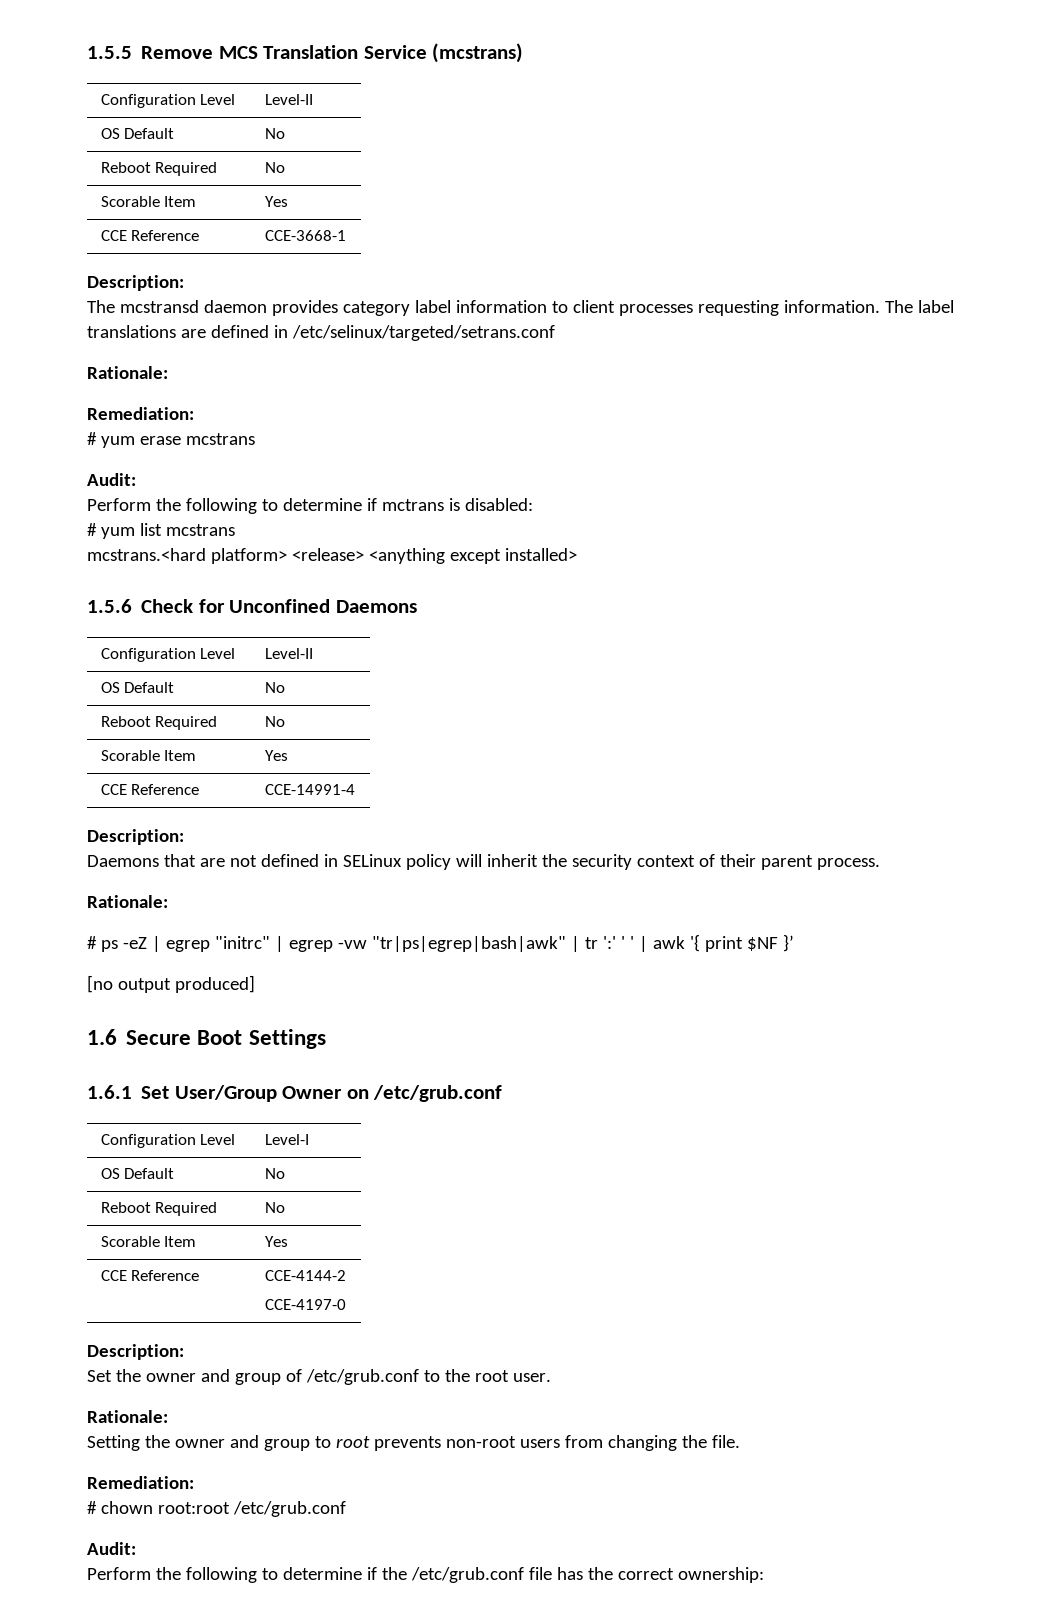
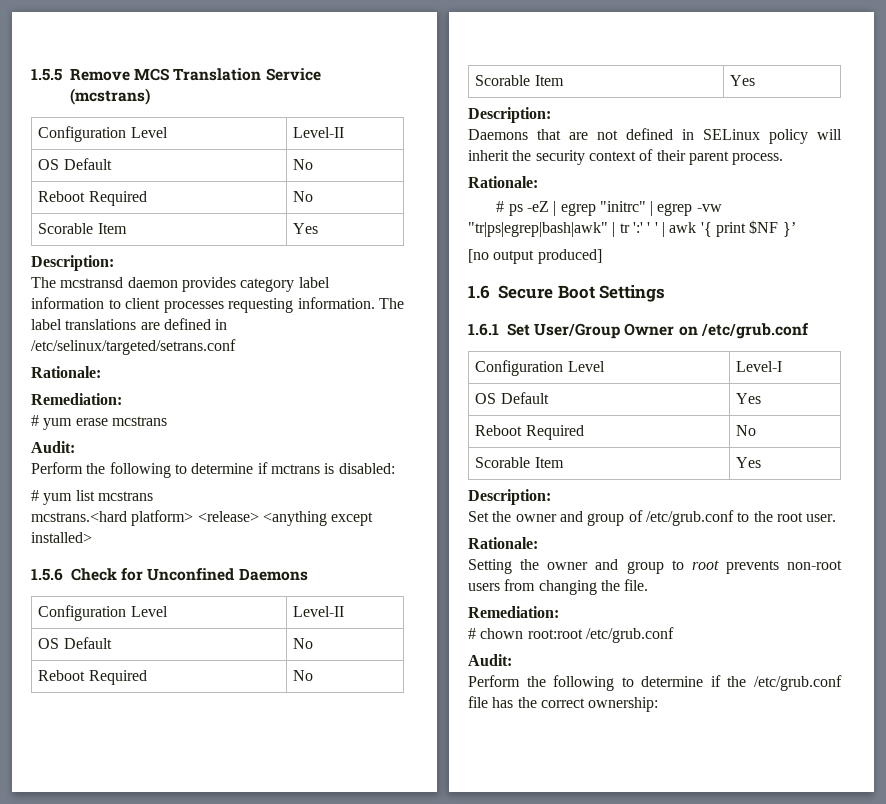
- CCE Reference | CCE-3668-1
- CCE Reference | CCE-14991-4
  Configuration Level | Level-I
- OS Default | No
+ OS Default | Yes
  Reboot Required | No
  Scorable Item | Yes
- CCE Reference | CCE-4144-2
- CCE-4197-0

